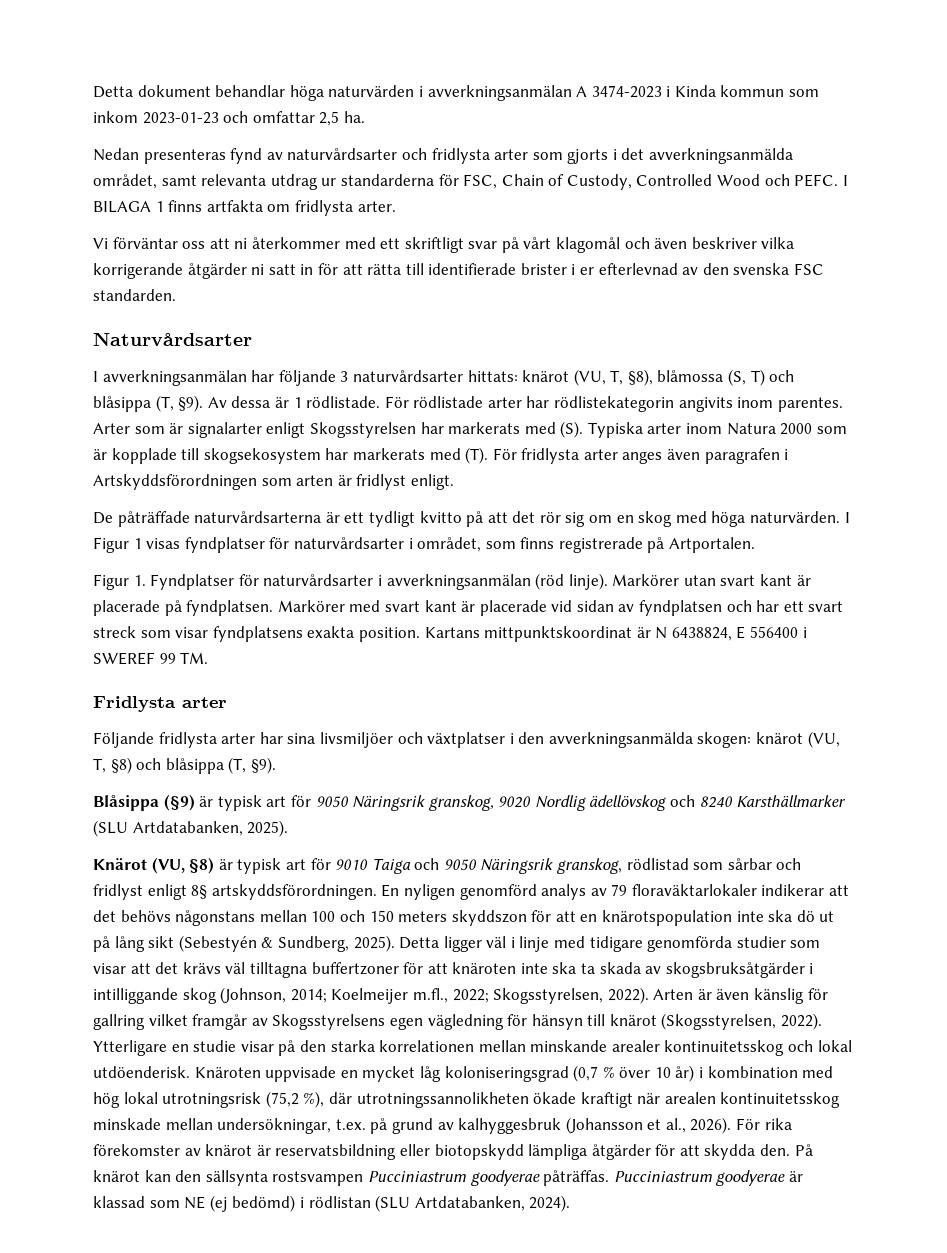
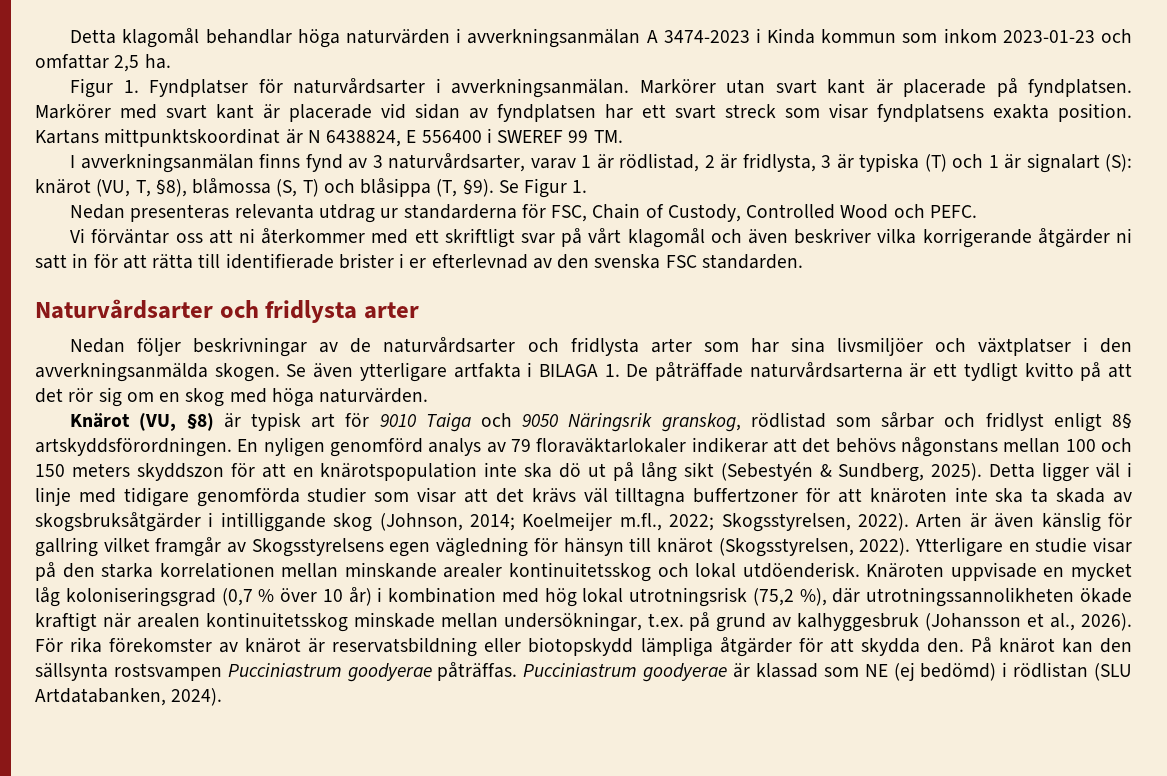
- Detta dokument behandlar höga naturvärden i avverkningsanmälan A 3474-2023 i Kinda kommun som inkom 2023-01-23 och omfattar 2,5 ha.
+ Detta klagomål behandlar höga naturvärden i avverkningsanmälan A 3474-2023 i Kinda kommun som inkom 2023-01-23 och omfattar 2,5 ha.
- Nedan presenteras fynd av naturvårdsarter och fridlysta arter som gjorts i det avverkningsanmälda området, samt relevanta utdrag ur standarderna för FSC, Chain of Custody, Controlled Wood och PEFC. I BILAGA 1 finns artfakta om fridlysta arter.
+ Figur 1. Fyndplatser för naturvårdsarter i avverkningsanmälan. Markörer utan svart kant är placerade på fyndplatsen. Markörer med svart kant är placerade vid sidan av fyndplatsen har ett svart streck som visar fyndplatsens exakta position. Kartans mittpunktskoordinat är N 6438824, E 556400 i SWEREF 99 TM.
+ I avverkningsanmälan finns fynd av 3 naturvårdsarter, varav 1 är rödlistad, 2 är fridlysta, 3 är typiska (T) och 1 är signalart (S): knärot (VU, T, §8), blåmossa (S, T) och blåsippa (T, §9). Se Figur 1.
+ Nedan presenteras relevanta utdrag ur standarderna för FSC, Chain of Custody, Controlled Wood och PEFC.
- Naturvårdsarter
- I avverkningsanmälan har följande 3 naturvårdsarter hittats: knärot (VU, T, §8), blåmossa (S, T) och blåsippa (T, §9). Av dessa är 1 rödlistade. För rödlistade arter har rödlistekategorin angivits inom parentes. Arter som är signalarter enligt Skogsstyrelsen har markerats med (S). Typiska arter inom Natura 2000 som är kopplade till skogsekosystem har markerats med (T). För fridlysta arter anges även paragrafen i Artskyddsförordningen som arten är fridlyst enligt.
- De påträffade naturvårdsarterna är ett tydligt kvitto på att det rör sig om en skog med höga naturvärden. I Figur 1 visas fyndplatser för naturvårdsarter i området, som finns registrerade på Artportalen.
- Figur 1. Fyndplatser för naturvårdsarter i avverkningsanmälan (röd linje). Markörer utan svart kant är placerade på fyndplatsen. Markörer med svart kant är placerade vid sidan av fyndplatsen och har ett svart streck som visar fyndplatsens exakta position. Kartans mittpunktskoordinat är N 6438824, E 556400 i SWEREF 99 TM.
- Fridlysta arter
- Följande fridlysta arter har sina livsmiljöer och växtplatser i den avverkningsanmälda skogen: knärot (VU, T, §8) och blåsippa (T, §9).
- Blåsippa (§9) är typisk art för 9050 Näringsrik granskog, 9020 Nordlig ädellövskog och 8240 Karsthällmarker (SLU Artdatabanken, 2025).
+ Naturvårdsarter och fridlysta arter
+ Nedan följer beskrivningar av de naturvårdsarter och fridlysta arter som har sina livsmiljöer och växtplatser i den avverkningsanmälda skogen. Se även ytterligare artfakta i BILAGA 1. De påträffade naturvårdsarterna är ett tydligt kvitto på att det rör sig om en skog med höga naturvärden.

